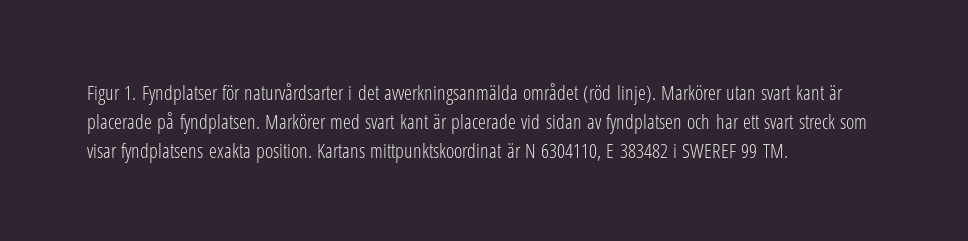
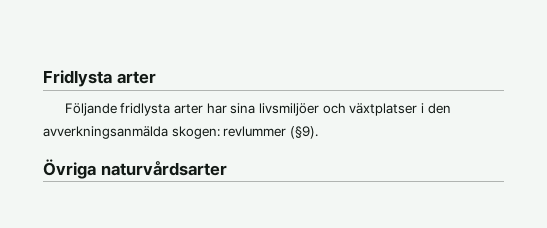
- Figur 1. Fyndplatser för naturvårdsarter i det avverkningsanmälda området (röd linje). Markörer utan svart kant är placerade på fyndplatsen. Markörer med svart kant är placerade vid sidan av fyndplatsen och har ett svart streck som visar fyndplatsens exakta position. Kartans mittpunktskoordinat är N 6304110, E 383482 i SWEREF 99 TM.
+ Fridlysta arter
+ Följande fridlysta arter har sina livsmiljöer och växtplatser i den avverkningsanmälda skogen: revlummer (§9).
+ Övriga naturvårdsarter

